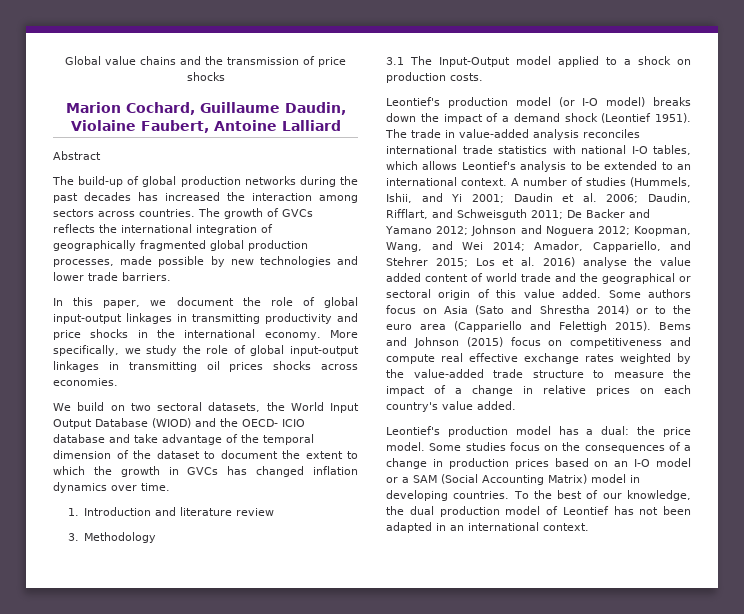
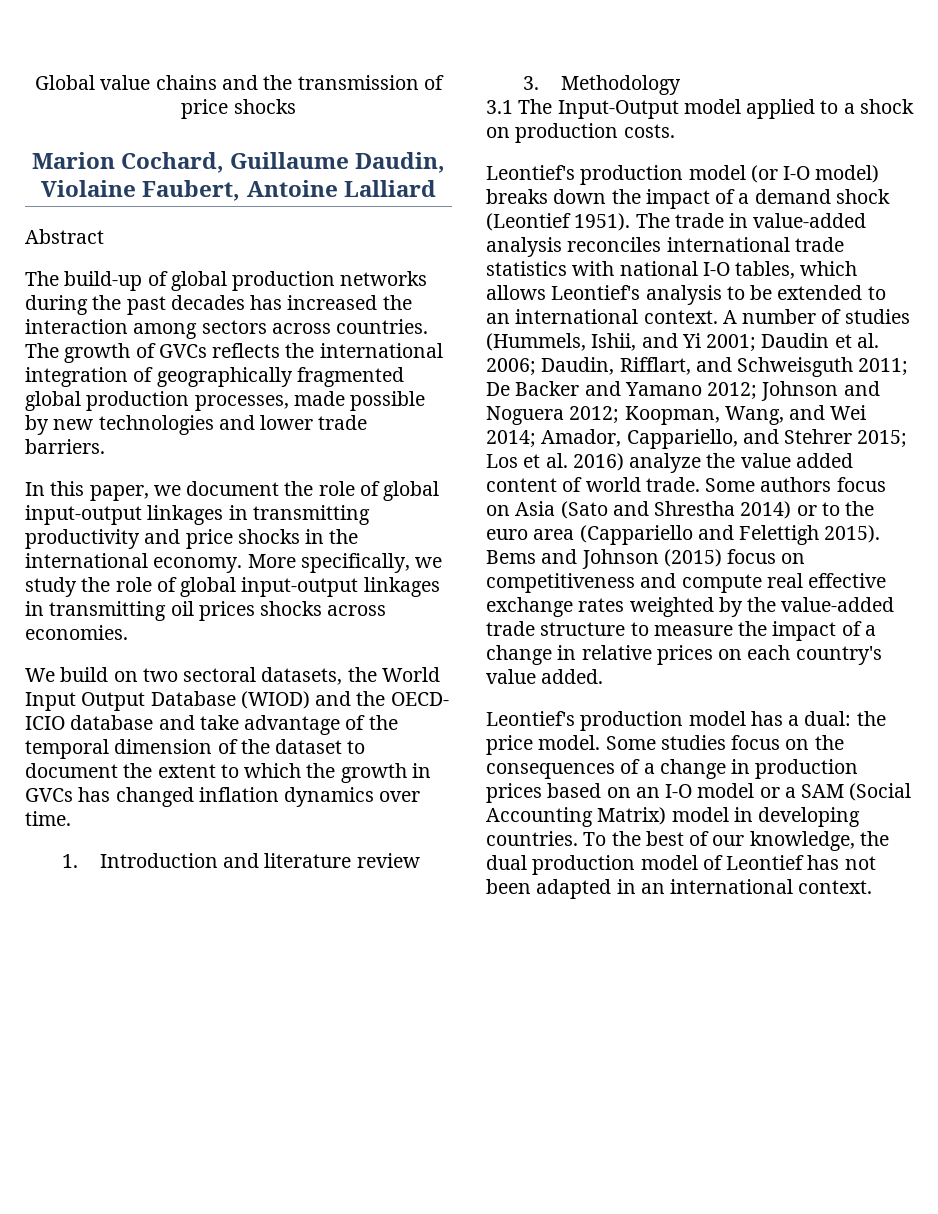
- A number of studies (Hummels, Ishii, and Yi 2001; Daudin et al. 2006; Daudin, Rifflart, and Schweisguth 2011; De Backer and Yamano 2012; Johnson and Noguera 2012; Koopman, Wang, and Wei 2014; Amador, Cappariello, and Stehrer 2015; Los et al. 2016) analyse the value added content of world trade and the geographical or sectoral origin of this value added.
+ A number of studies (Hummels, Ishii, and Yi 2001; Daudin et al. 2006; Daudin, Rifflart, and Schweisguth 2011; De Backer and Yamano 2012; Johnson and Noguera 2012; Koopman, Wang, and Wei 2014; Amador, Cappariello, and Stehrer 2015; Los et al. 2016) analyze the value added content of world trade.

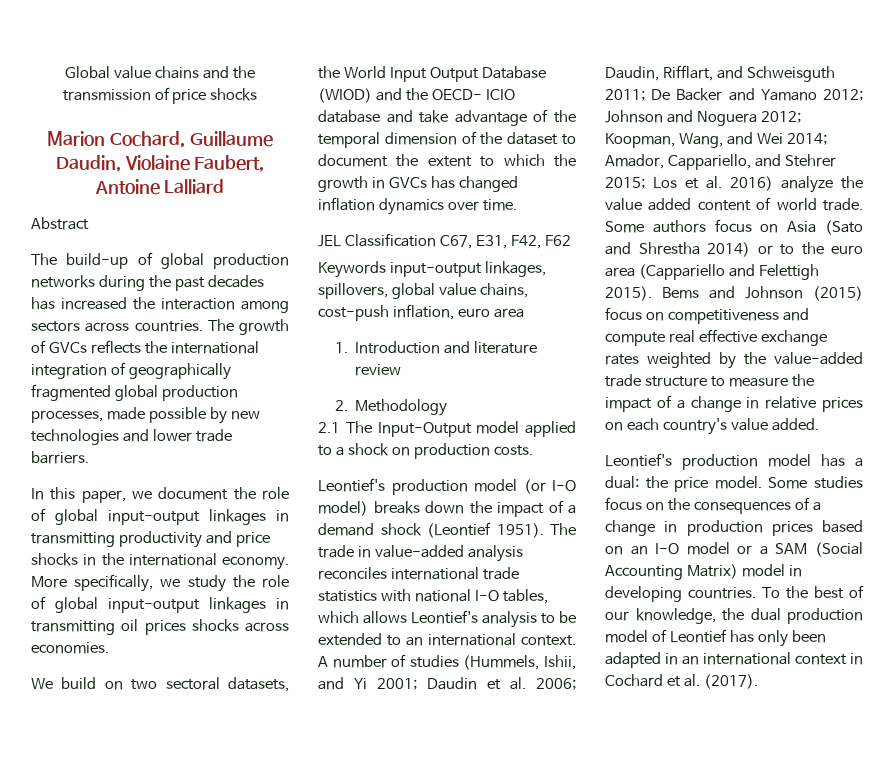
+ JEL Classification C67, E31, F42, F62
+ Keywords input-output linkages, spillovers, global value chains, cost-push inflation, euro area
- 3. Methodology
+ 2. Methodology
- 3.1 The Input-Output model applied to a shock on production costs.
+ 2.1 The Input-Output model applied to a shock on production costs.
- To the best of our knowledge, the dual production model of Leontief has not been adapted in an international context.
+ To the best of our knowledge, the dual production model of Leontief has only been adapted in an international context in Cochard et al. (2017).

